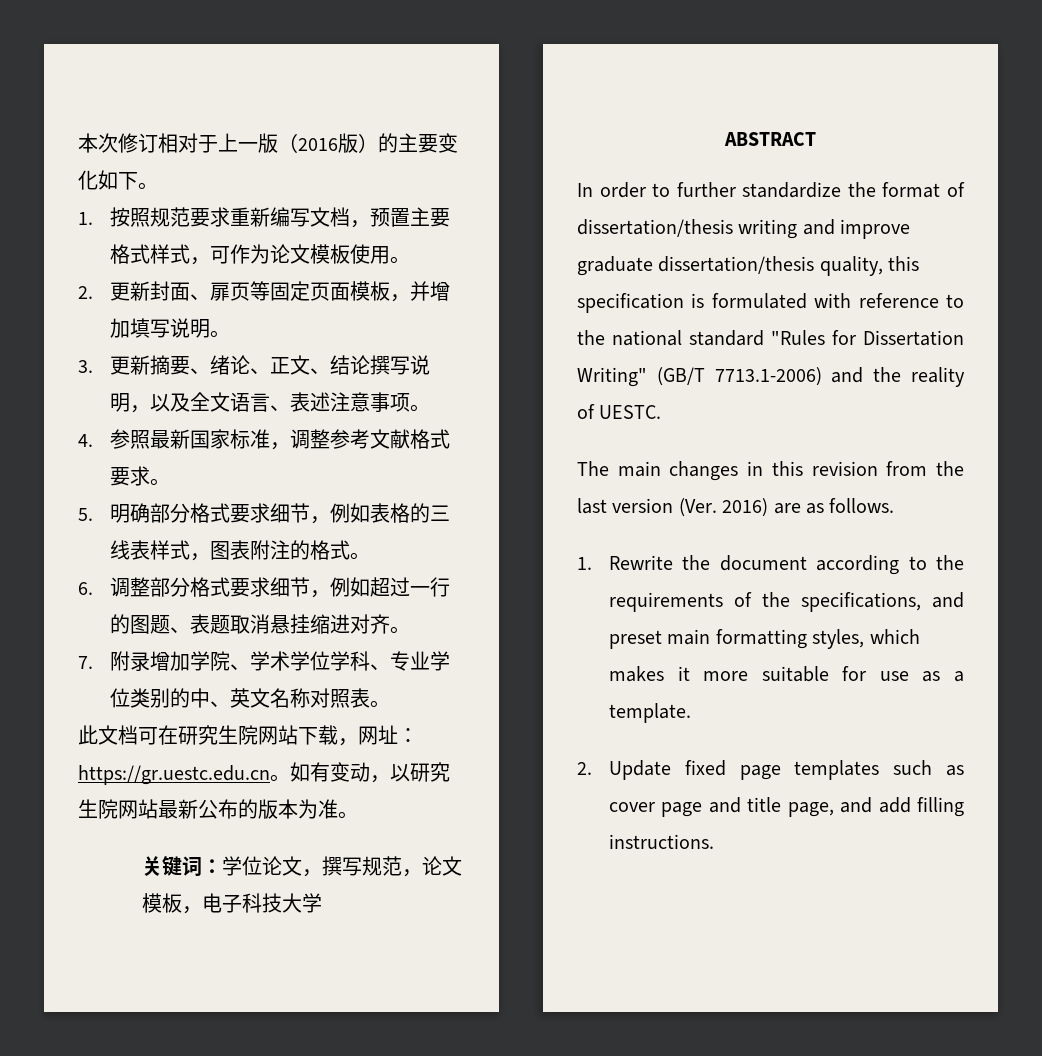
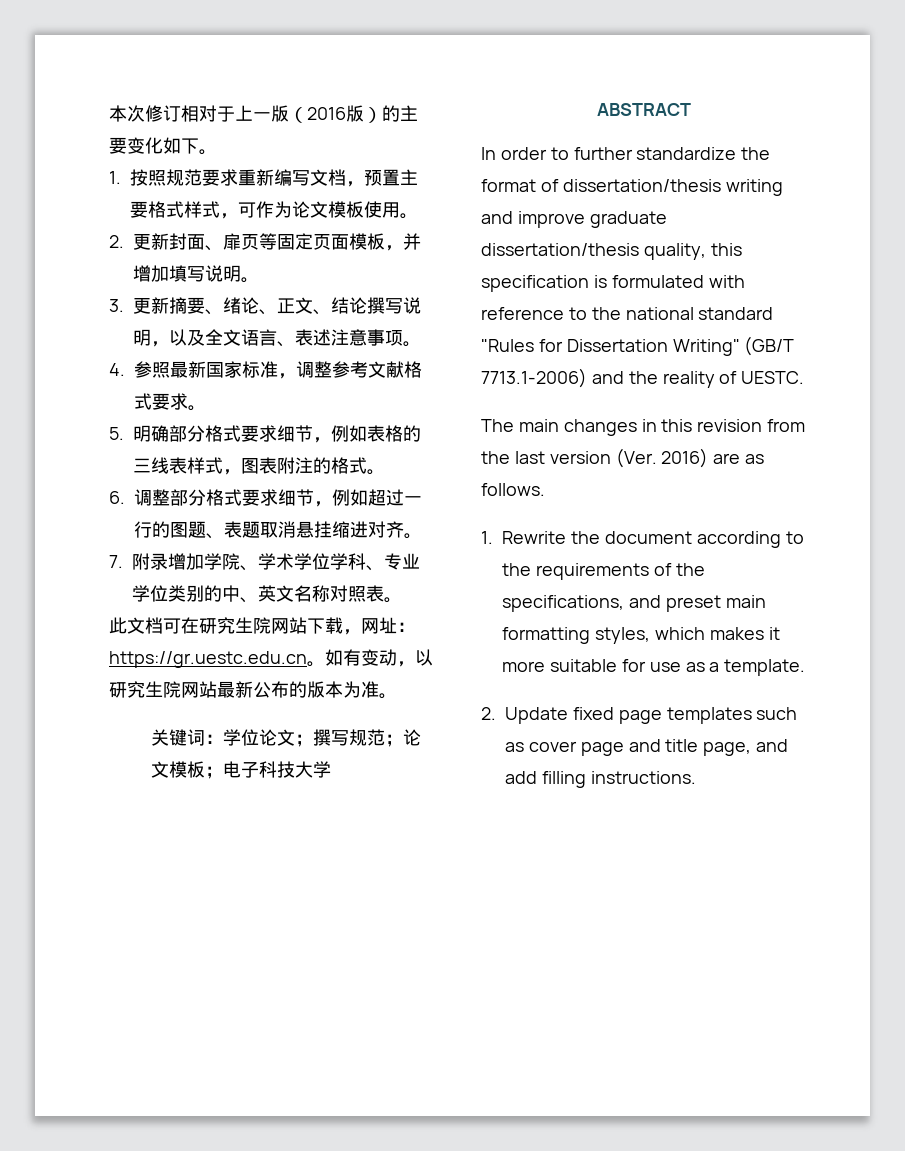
- 关键词：学位论文，撰写规范，论文模板，电子科技大学
+ 关键词：学位论文；撰写规范；论文模板；电子科技大学

